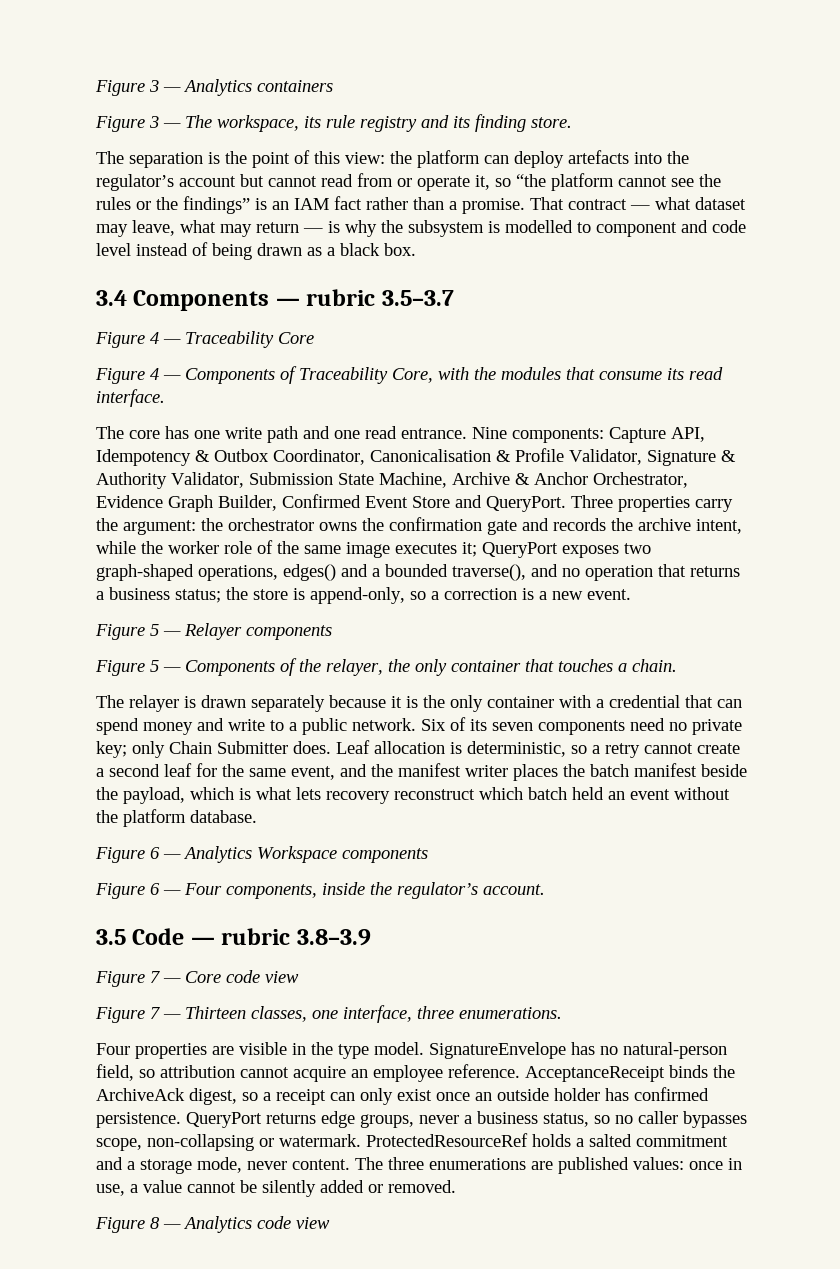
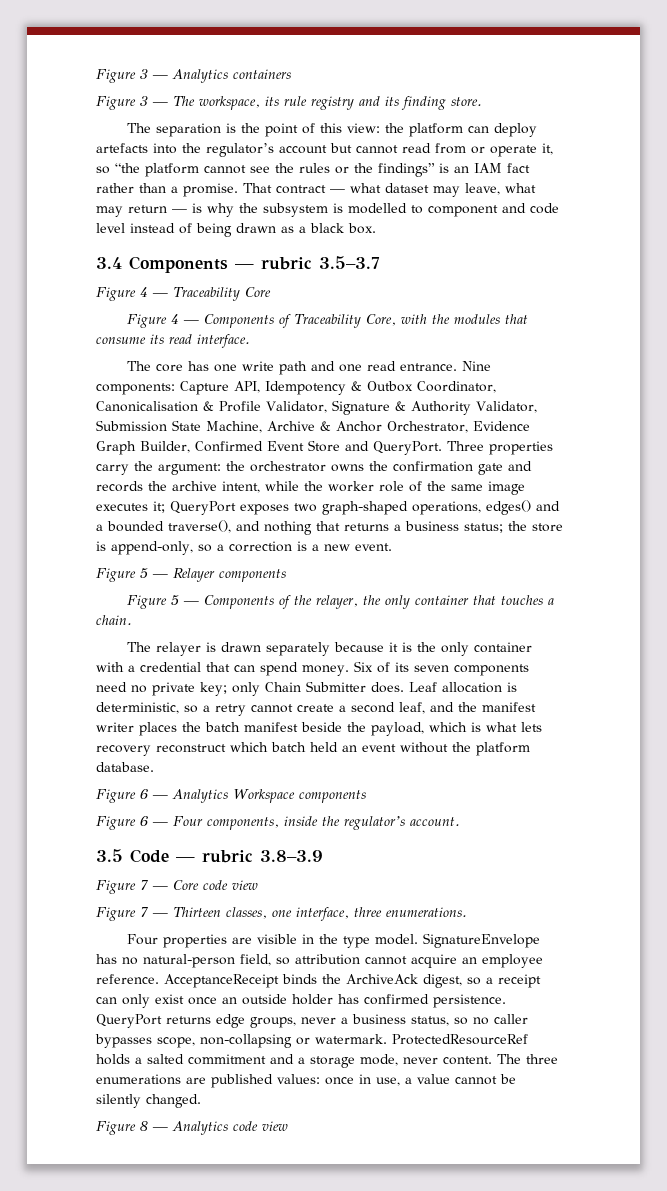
- Three properties carry the argument: the orchestrator owns the confirmation gate and records the archive intent, while the worker role of the same image executes it; QueryPort exposes two graph-shaped operations, edges() and a bounded traverse(), and no operation that returns a business status; the store is append-only, so a correction is a new event.
+ Three properties carry the argument: the orchestrator owns the confirmation gate and records the archive intent, while the worker role of the same image executes it; QueryPort exposes two graph-shaped operations, edges() and a bounded traverse(), and nothing that returns a business status; the store is append-only, so a correction is a new event.
- The relayer is drawn separately because it is the only container with a credential that can spend money and write to a public network.
+ The relayer is drawn separately because it is the only container with a credential that can spend money.
- Leaf allocation is deterministic, so a retry cannot create a second leaf for the same event, and the manifest writer places the batch manifest beside the payload, which is what lets recovery reconstruct which batch held an event without the platform database.
+ Leaf allocation is deterministic, so a retry cannot create a second leaf, and the manifest writer places the batch manifest beside the payload, which is what lets recovery reconstruct which batch held an event without the platform database.
- The three enumerations are published values: once in use, a value cannot be silently added or removed.
+ The three enumerations are published values: once in use, a value cannot be silently changed.

